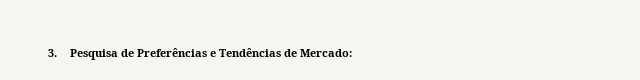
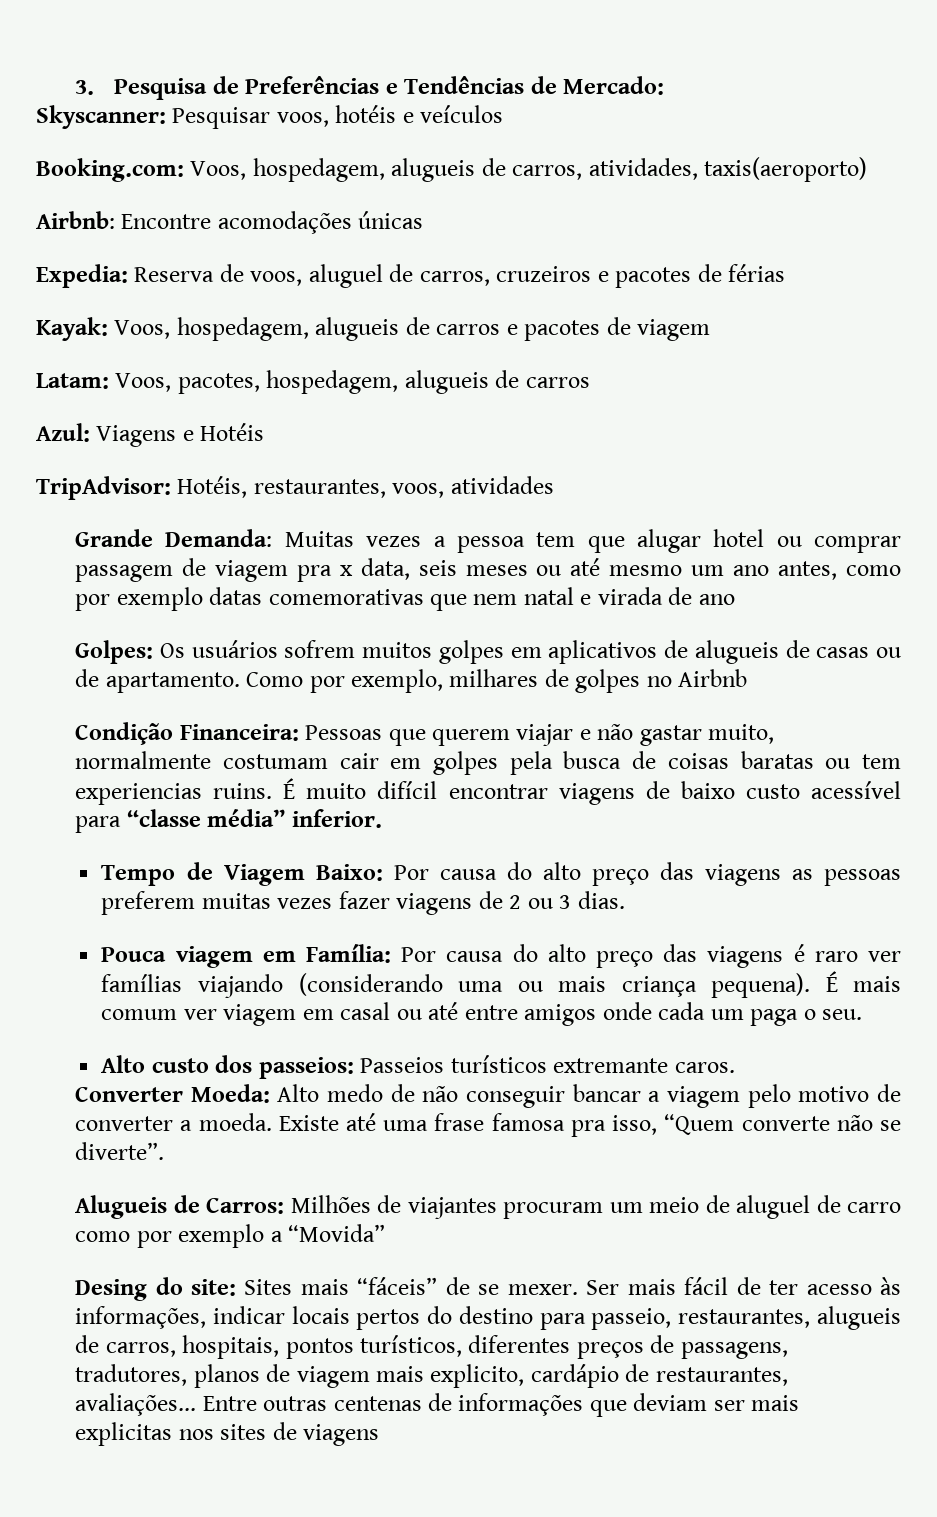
+ Skyscanner: Pesquisar voos, hotéis e veículos
+ Booking.com: Voos, hospedagem, alugueis de carros, atividades, taxis(aeroporto)
+ Airbnb: Encontre acomodações únicas
+ Expedia: Reserva de voos, aluguel de carros, cruzeiros e pacotes de férias
+ Kayak: Voos, hospedagem, alugueis de carros e pacotes de viagem
+ Latam: Voos, pacotes, hospedagem, alugueis de carros
+ Azul: Viagens e Hotéis
+ TripAdvisor: Hotéis, restaurantes, voos, atividades
+ Grande Demanda: Muitas vezes a pessoa tem que alugar hotel ou comprar passagem de viagem pra x data, seis meses ou até mesmo um ano antes, como por exemplo datas comemorativas que nem natal e virada de ano
+ Golpes: Os usuários sofrem muitos golpes em aplicativos de alugueis de casas ou de apartamento. Como por exemplo, milhares de golpes no Airbnb
+ Condição Financeira: Pessoas que querem viajar e não gastar muito, normalmente costumam cair em golpes pela busca de coisas baratas ou tem experiencias ruins. É muito difícil encontrar viagens de baixo custo acessível para “classe média” inferior.
+ Tempo de Viagem Baixo: Por causa do alto preço das viagens as pessoas preferem muitas vezes fazer viagens de 2 ou 3 dias.
+ Pouca viagem em Família: Por causa do alto preço das viagens é raro ver famílias viajando (considerando uma ou mais criança pequena). É mais comum ver viagem em casal ou até entre amigos onde cada um paga o seu.
+ Alto custo dos passeios: Passeios turísticos extremante caros.
+ Converter Moeda: Alto medo de não conseguir bancar a viagem pelo motivo de converter a moeda. Existe até uma frase famosa pra isso, “Quem converte não se diverte”.
+ Alugueis de Carros: Milhões de viajantes procuram um meio de aluguel de carro como por exemplo a “Movida”
+ Desing do site: Sites mais “fáceis” de se mexer. Ser mais fácil de ter acesso às informações, indicar locais pertos do destino para passeio, restaurantes, alugueis de carros, hospitais, pontos turísticos, diferentes preços de passagens, tradutores, planos de viagem mais explicito, cardápio de restaurantes, avaliações... Entre outras centenas de informações que deviam ser mais explicitas nos sites de viagens

